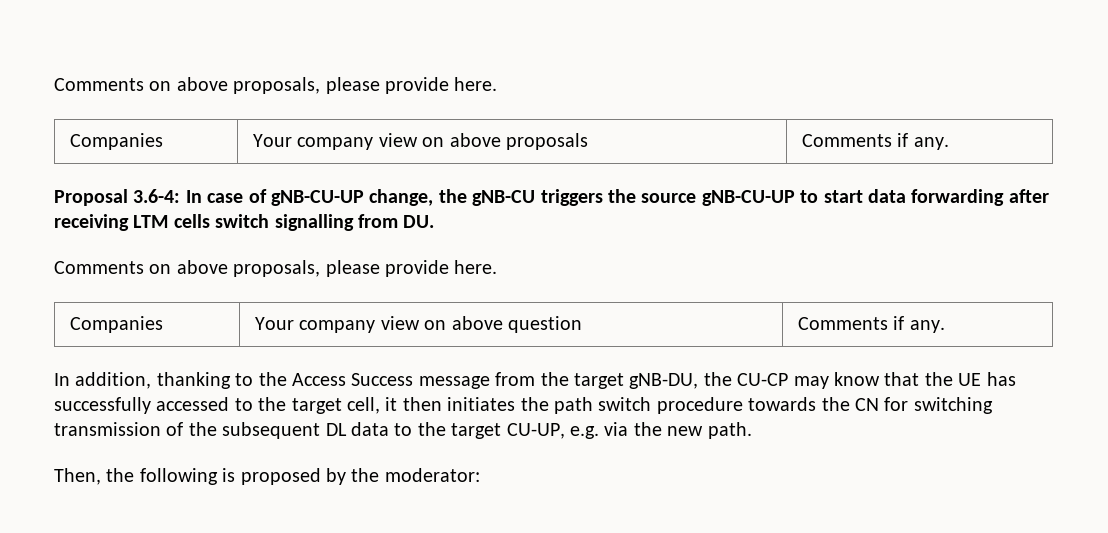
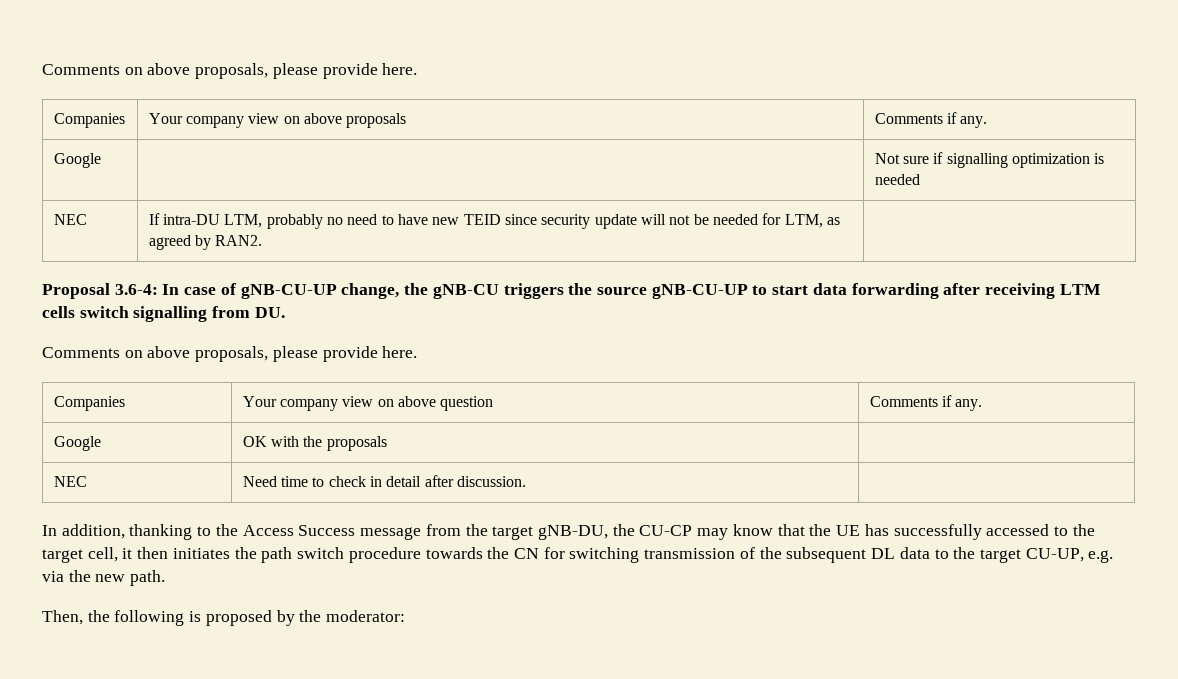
+ Google | | Not sure if signalling optimization is needed
+ NEC | If intra-DU LTM, probably no need to have new TEID since security update will not be needed for LTM, as agreed by RAN2. |
+ Google | OK with the proposals |
+ NEC | Need time to check in detail after discussion. |

